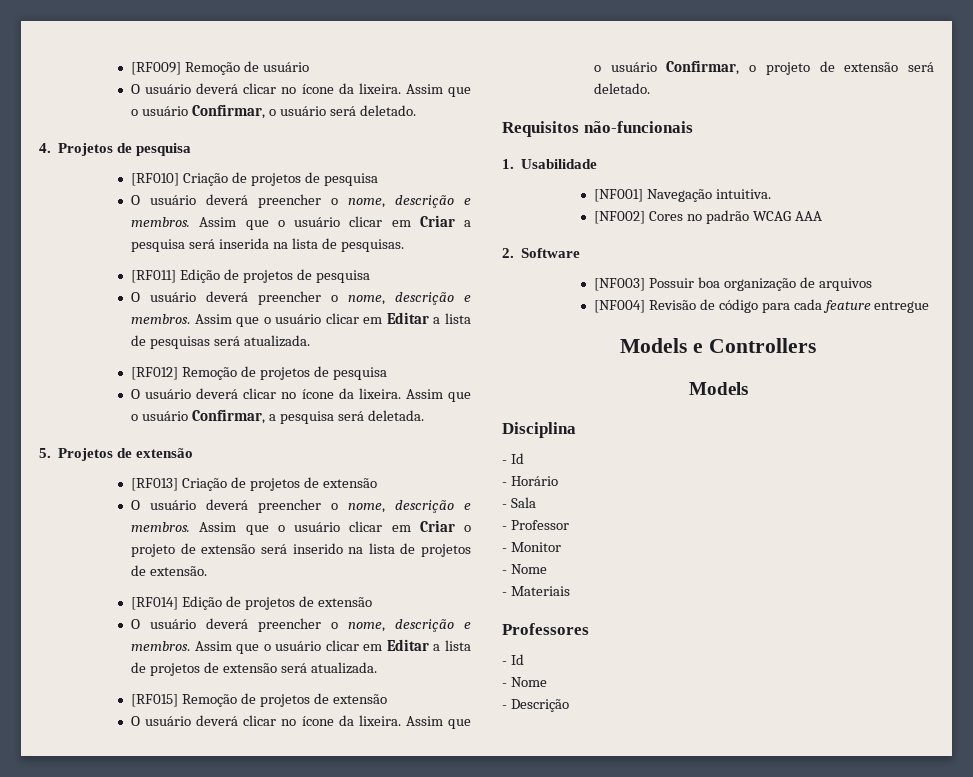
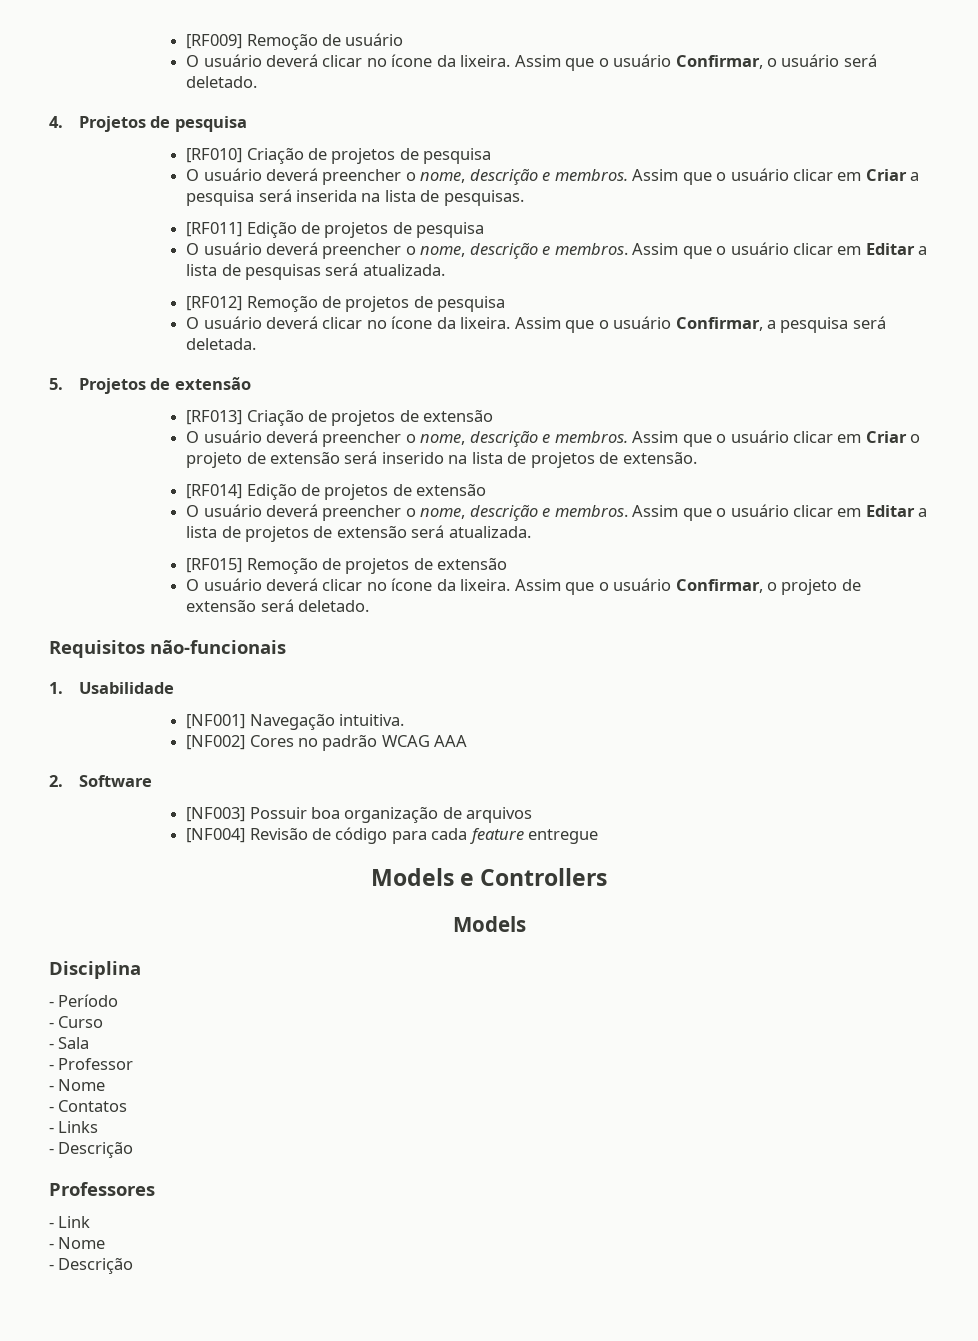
  Disciplina
- - Id
- - Horário
+ - Período
+ - Curso
  - Professor
- - Monitor
  - Nome
- - Materiais
+ - Contatos
+ - Links
+ - Descrição
  Professores
- - Id
+ - Link

